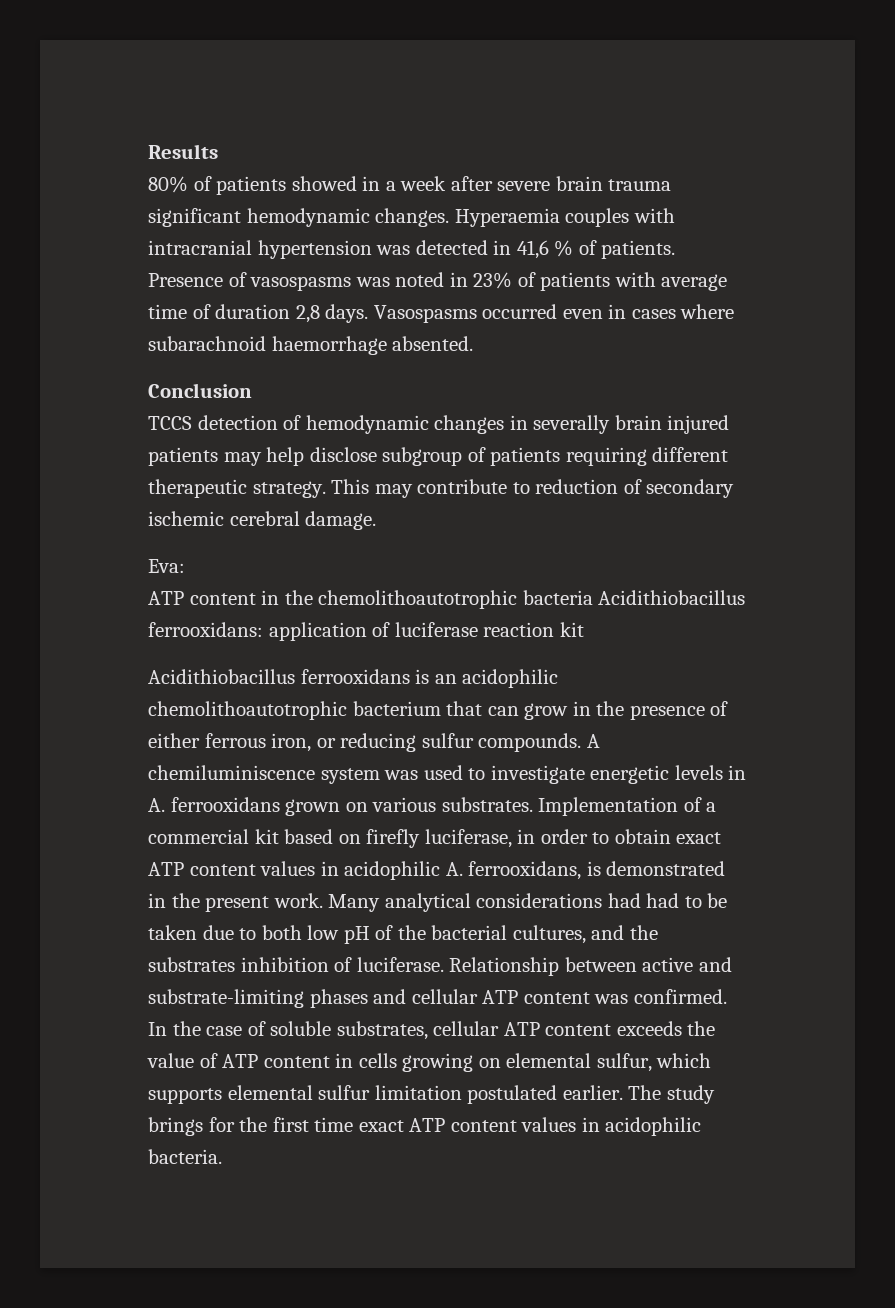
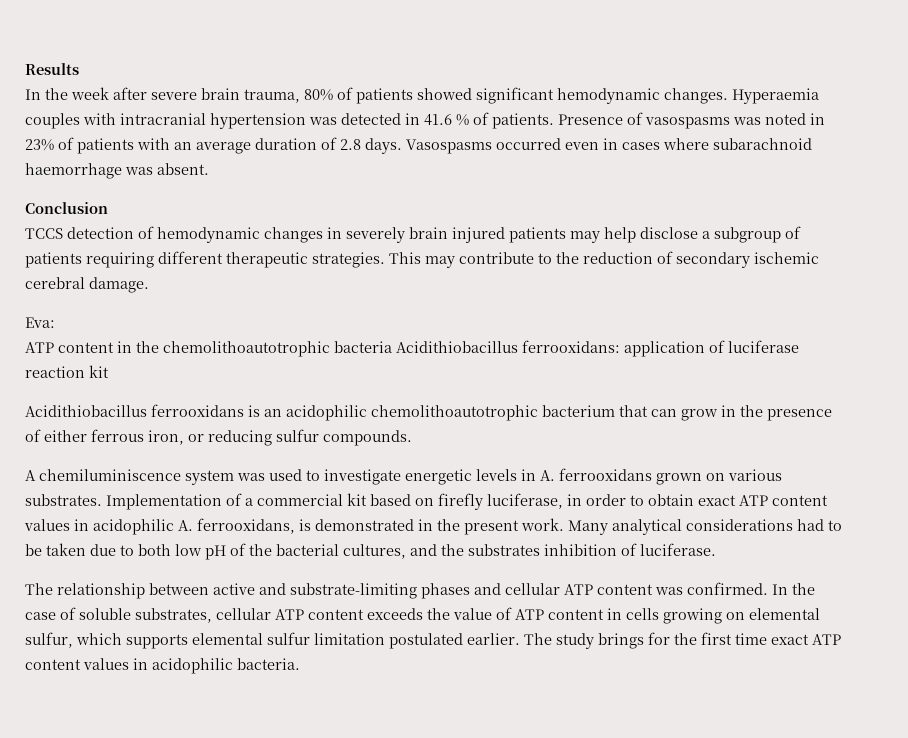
- 80% of patients showed in a week after severe brain trauma significant hemodynamic changes.
+ In the week after severe brain trauma, 80% of patients showed significant hemodynamic changes.
- Hyperaemia couples with intracranial hypertension was detected in 41,6 % of patients.
+ Hyperaemia couples with intracranial hypertension was detected in 41.6 % of patients.
- Presence of vasospasms was noted in 23% of patients with average time of duration 2,8 days.
+ Presence of vasospasms was noted in 23% of patients with an average duration of 2.8 days.
- Vasospasms occurred even in cases where subarachnoid haemorrhage absented.
+ Vasospasms occurred even in cases where subarachnoid haemorrhage was absent.
- TCCS detection of hemodynamic changes in severally brain injured patients may help disclose subgroup of patients requiring different therapeutic strategy.
+ TCCS detection of hemodynamic changes in severely brain injured patients may help disclose a subgroup of patients requiring different therapeutic strategies.
- This may contribute to reduction of secondary ischemic cerebral damage.
+ This may contribute to the reduction of secondary ischemic cerebral damage.
- Acidithiobacillus ferrooxidans is an acidophilic chemolithoautotrophic bacterium that can grow in the presence of either ferrous iron, or reducing sulfur compounds. A chemiluminiscence system was used to investigate energetic levels in A. ferrooxidans grown on various substrates.
+ Acidithiobacillus ferrooxidans is an acidophilic chemolithoautotrophic bacterium that can grow in the presence of either ferrous iron, or reducing sulfur compounds.
+ A chemiluminiscence system was used to investigate energetic levels in A. ferrooxidans grown on various substrates.
- Many analytical considerations had had to be taken due to both low pH of the bacterial cultures, and the substrates inhibition of luciferase. Relationship between active and substrate-limiting phases and cellular ATP content was confirmed.
+ Many analytical considerations had to be taken due to both low pH of the bacterial cultures, and the substrates inhibition of luciferase.
+ The relationship between active and substrate-limiting phases and cellular ATP content was confirmed.

